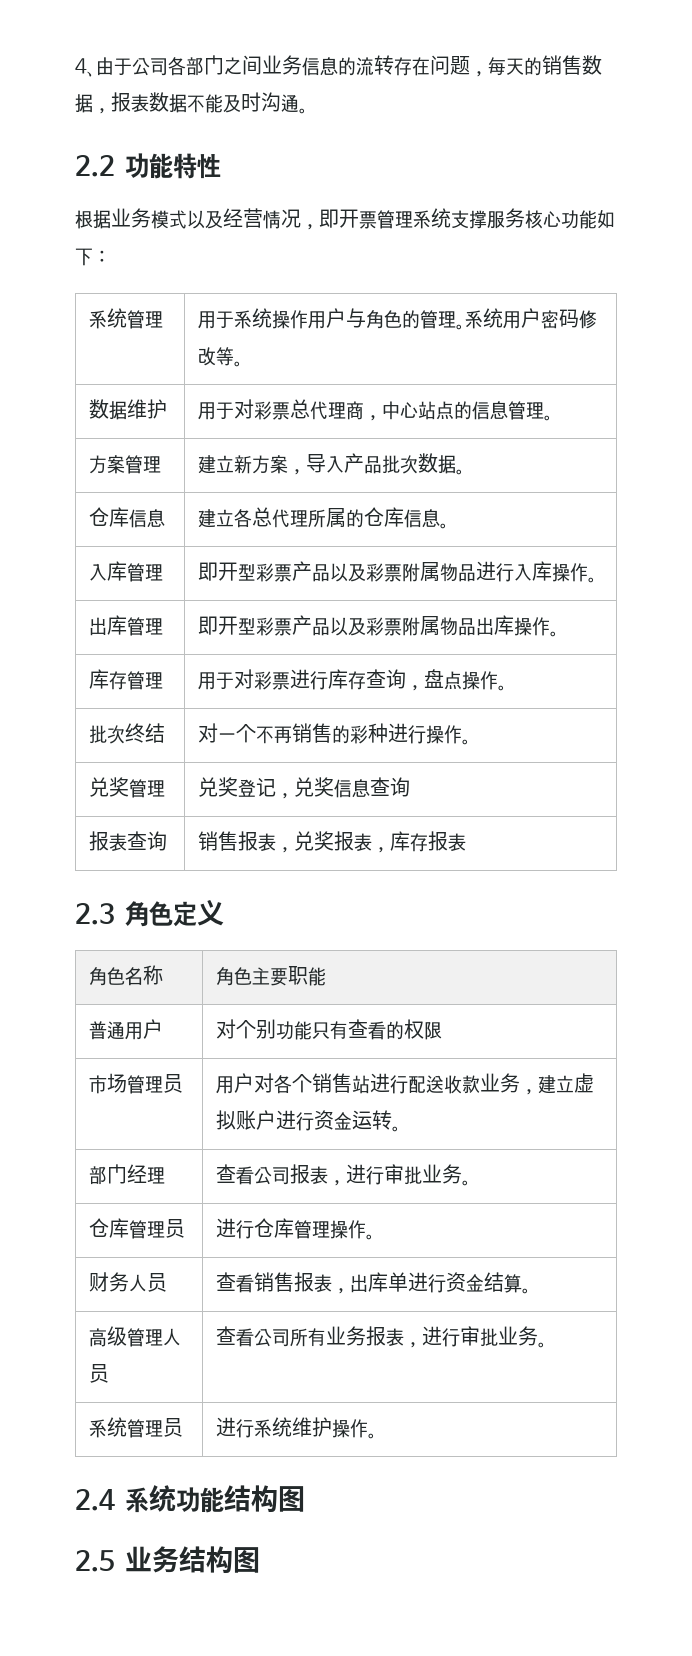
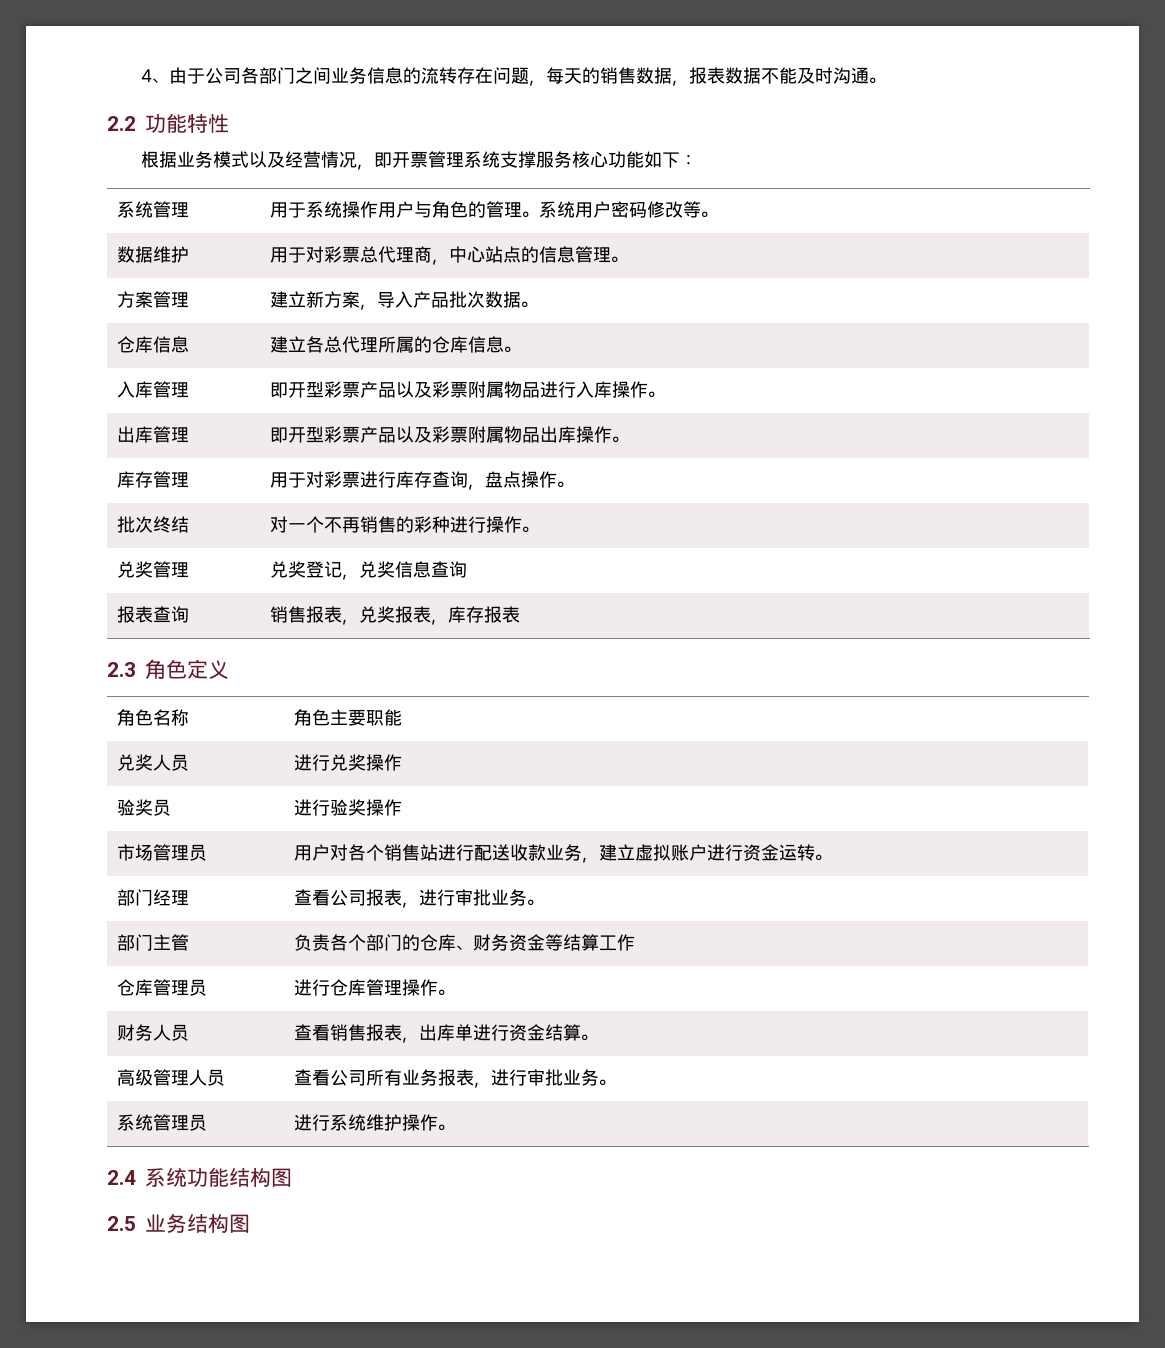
- 普通用户 | 对个别功能只有查看的权限
+ 兑奖人员 | 进行兑奖操作
+ 验奖员 | 进行验奖操作
+ 部门主管 | 负责各个部门的仓库、财务资金等结算工作

